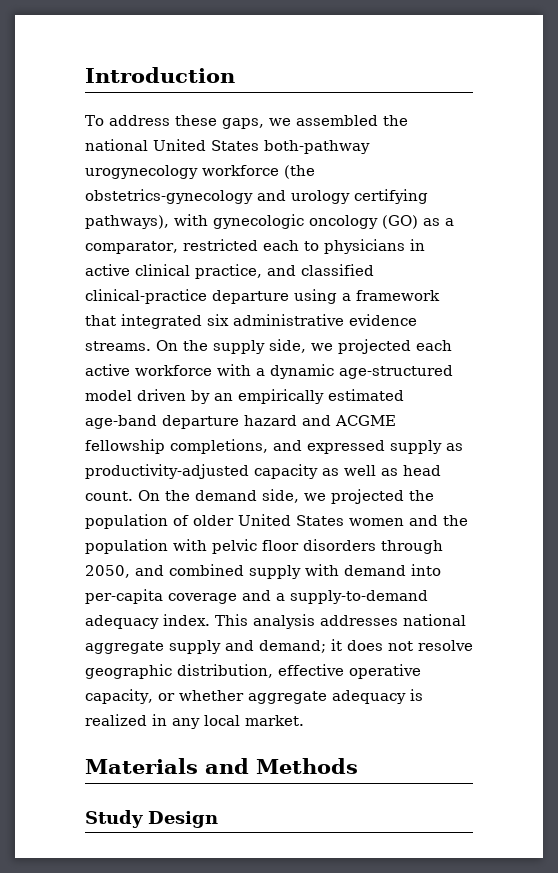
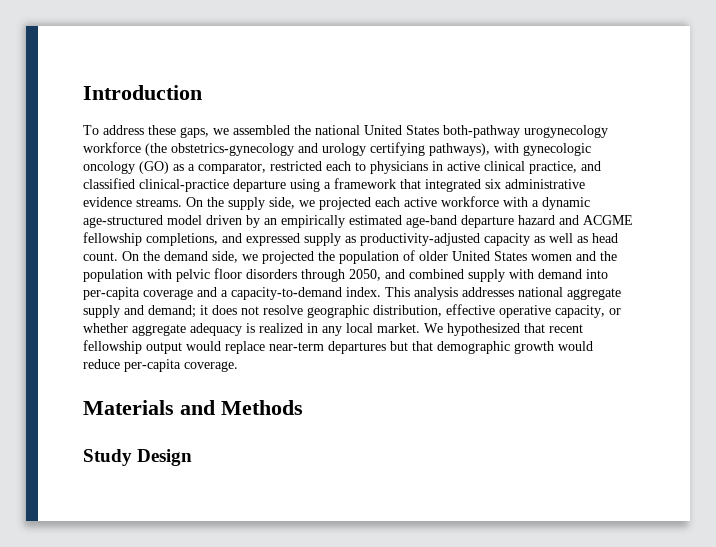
- On the demand side, we projected the population of older United States women and the population with pelvic floor disorders through 2050, and combined supply with demand into per-capita coverage and a supply-to-demand adequacy index.
+ On the demand side, we projected the population of older United States women and the population with pelvic floor disorders through 2050, and combined supply with demand into per-capita coverage and a capacity-to-demand index.
+ We hypothesized that recent fellowship output would replace near-term departures but that demographic growth would reduce per-capita coverage.

